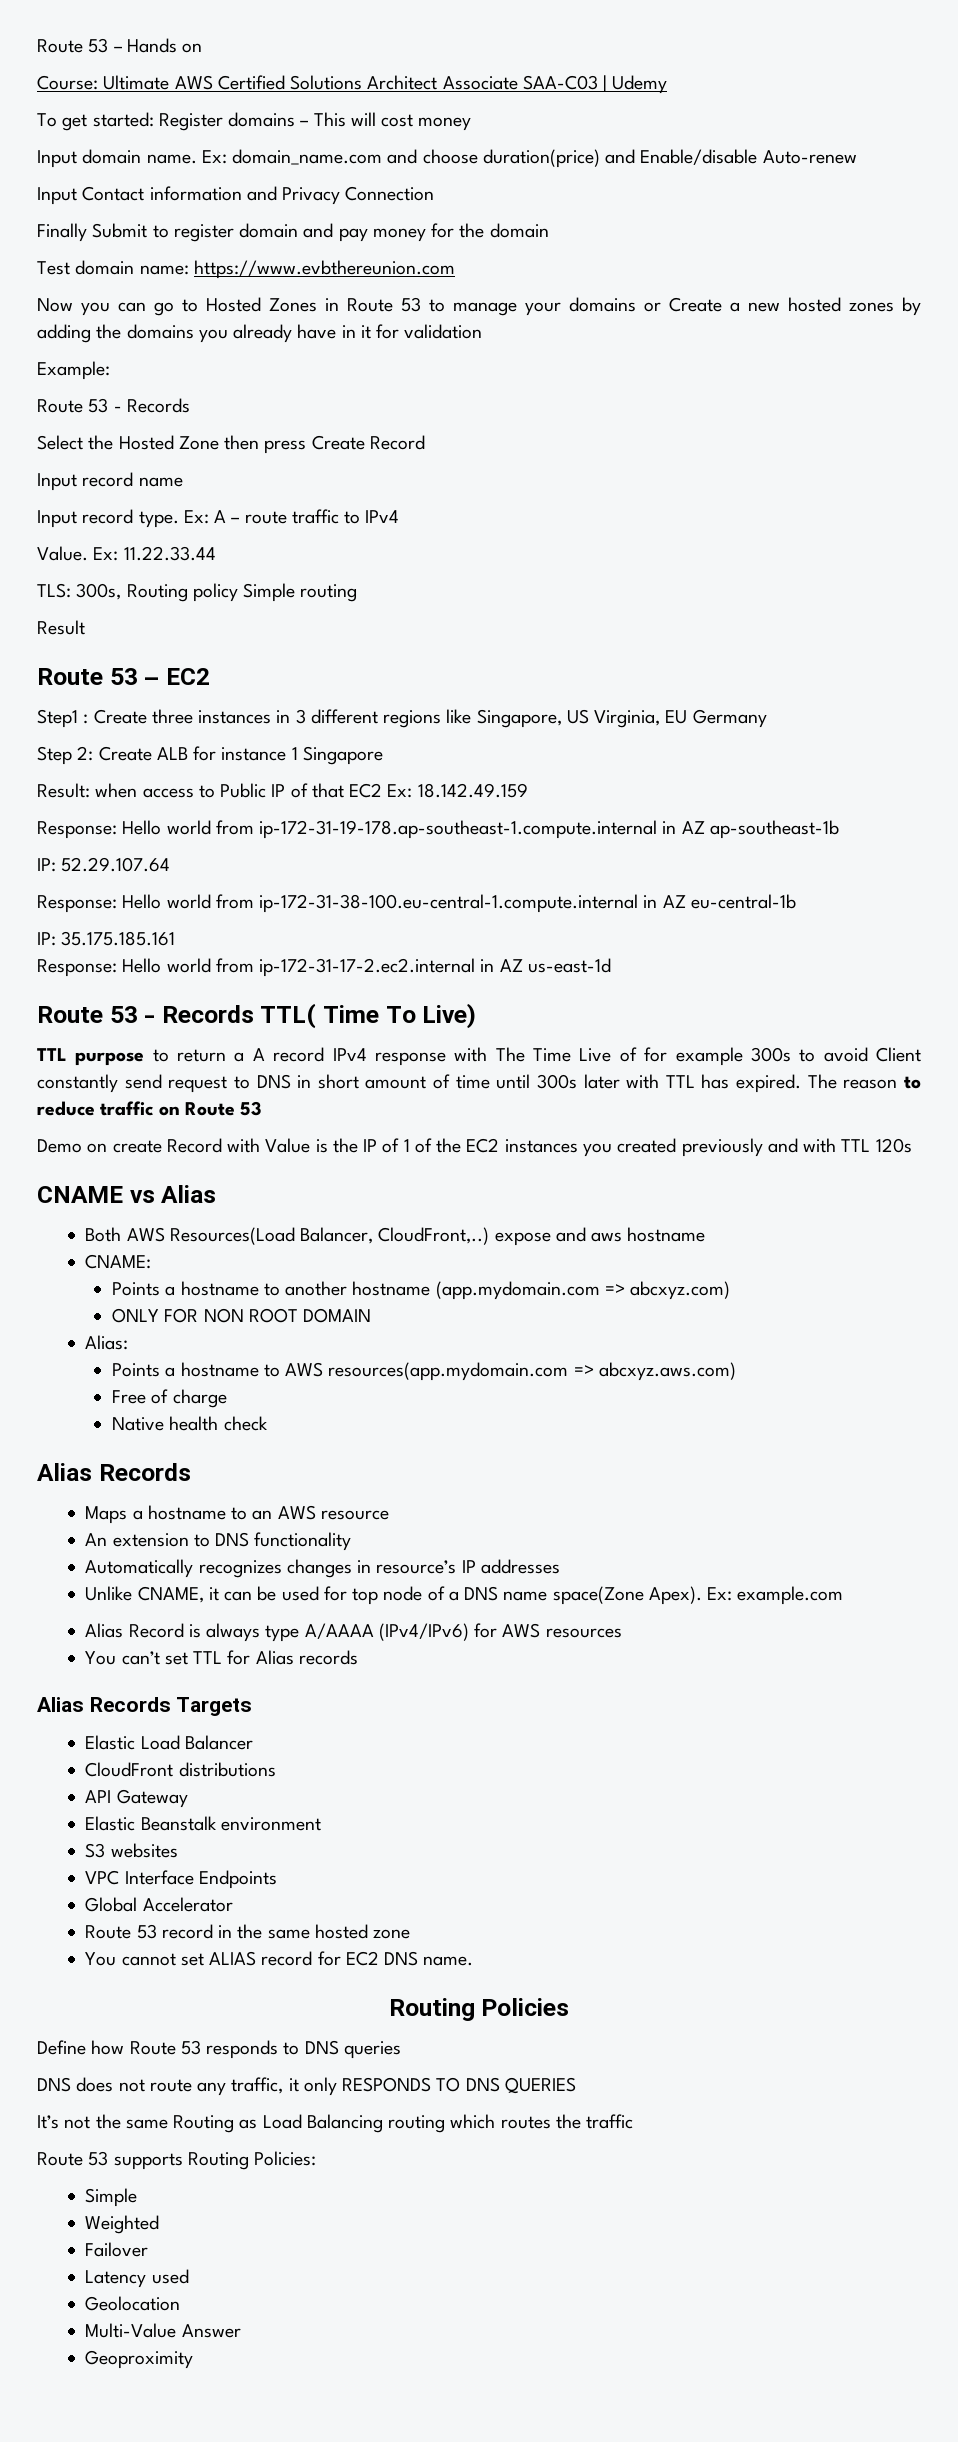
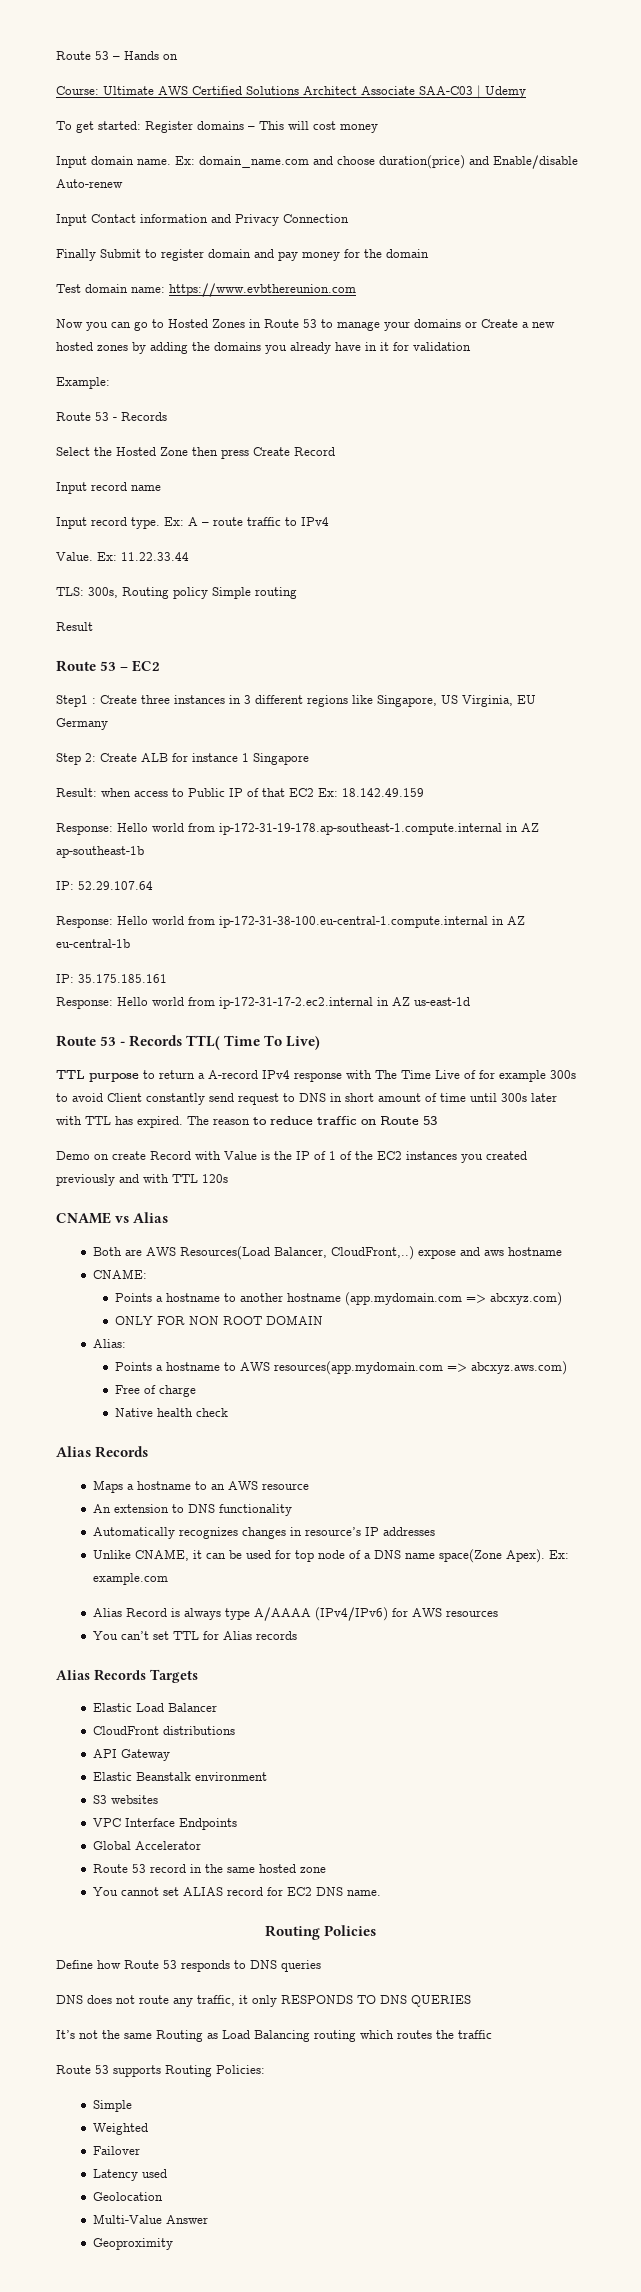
- TTL purpose to return a A record IPv4 response with The Time Live of for example 300s to avoid Client constantly send request to DNS in short amount of time until 300s later with TTL has expired.
+ TTL purpose to return a A-record IPv4 response with The Time Live of for example 300s to avoid Client constantly send request to DNS in short amount of time until 300s later with TTL has expired.
- Both AWS Resources(Load Balancer, CloudFront,..) expose and aws hostname
+ Both are AWS Resources(Load Balancer, CloudFront,..) expose and aws hostname

